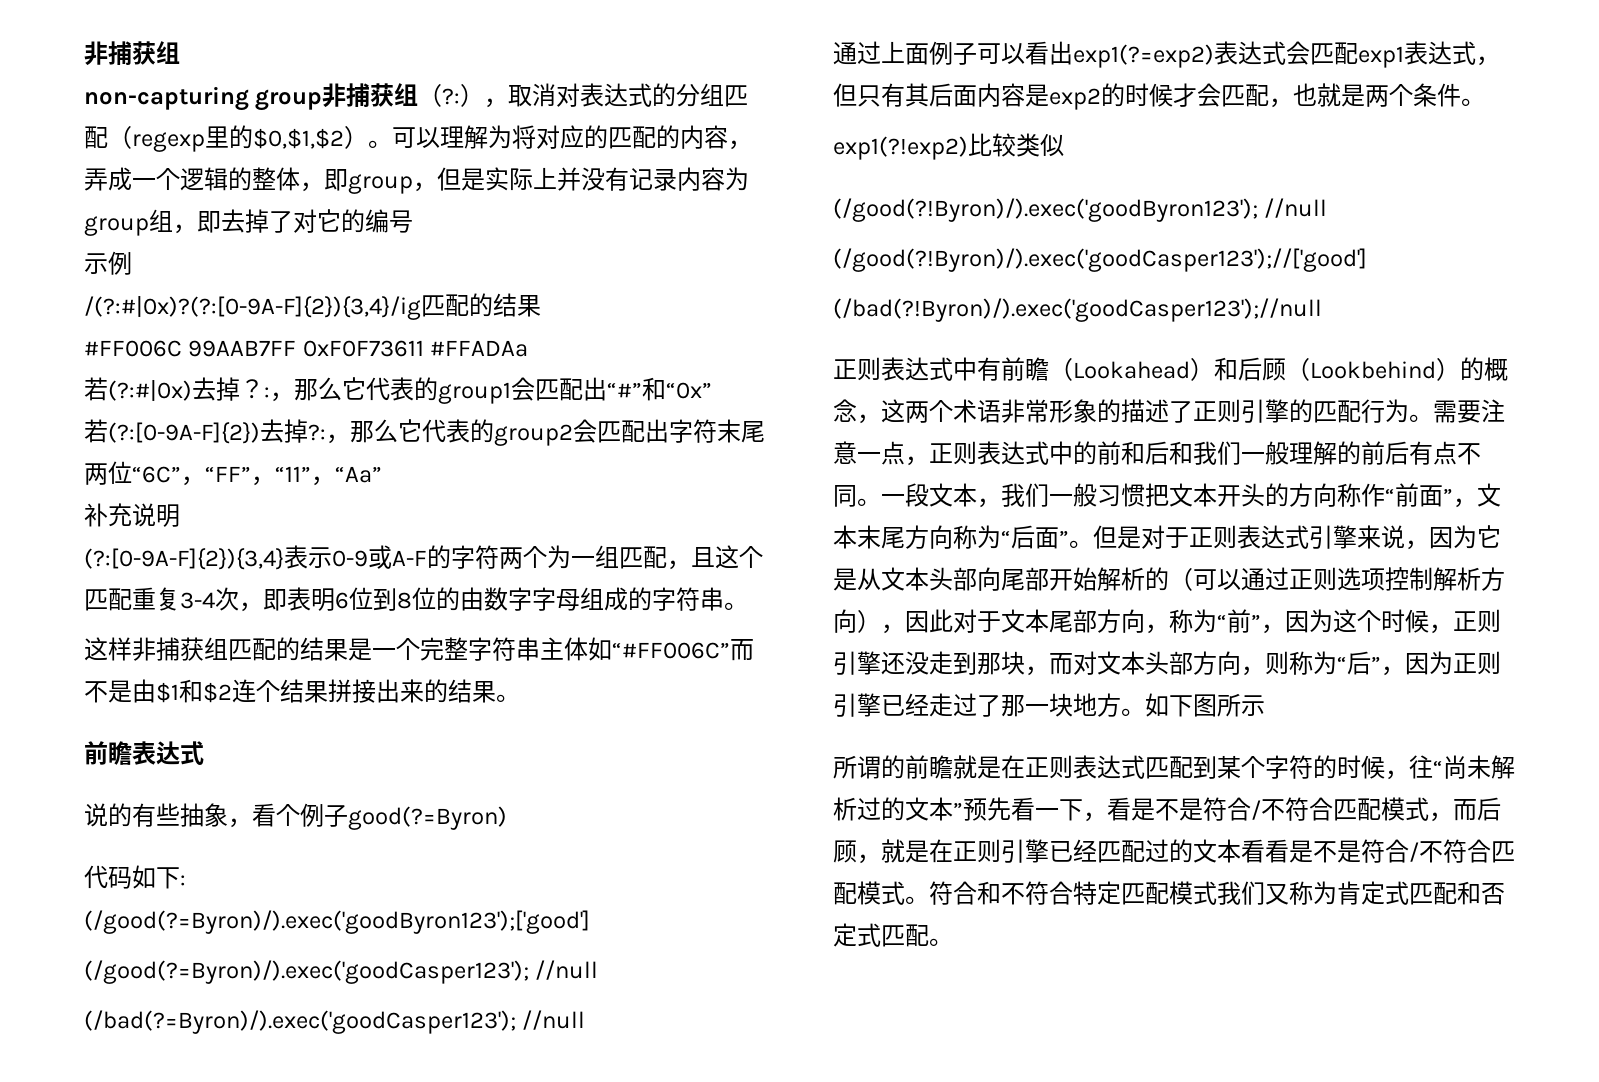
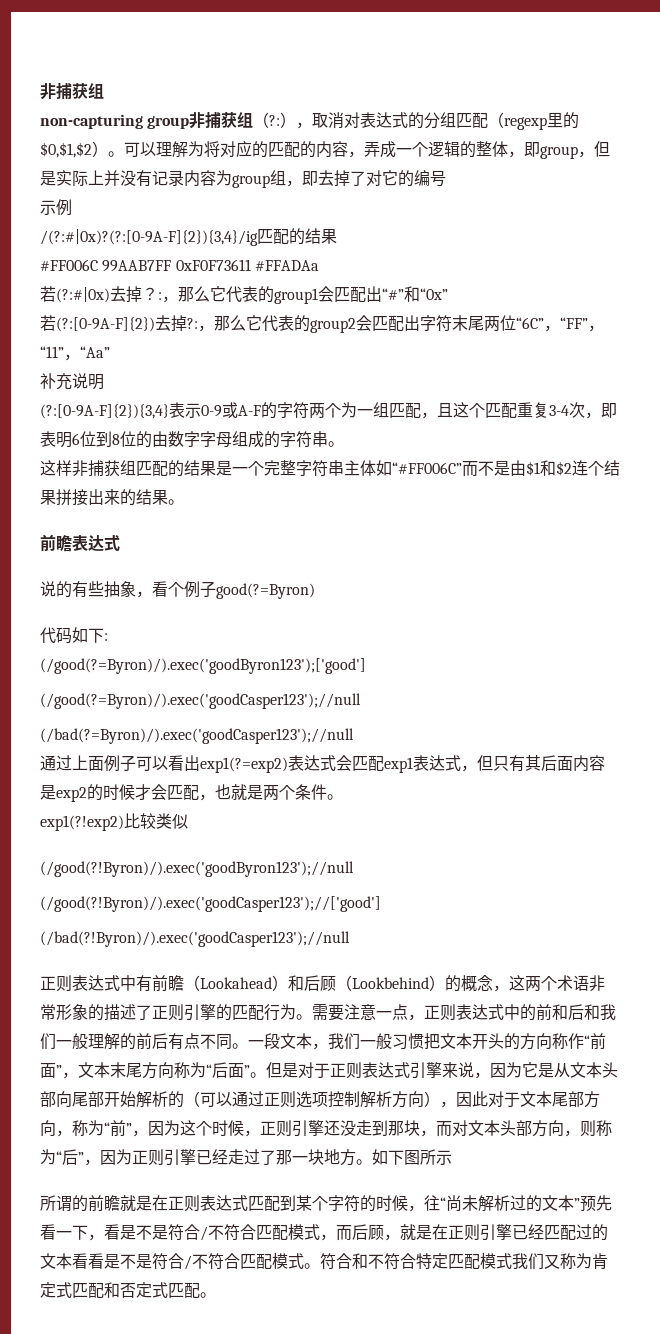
- (/good(?=Byron)/).exec('goodCasper123'); //null
- (/bad(?=Byron)/).exec('goodCasper123'); //null
+ (/good(?=Byron)/).exec('goodCasper123');//null
+ (/bad(?=Byron)/).exec('goodCasper123');//null
- (/good(?!Byron)/).exec('goodByron123'); //null
+ (/good(?!Byron)/).exec('goodByron123');//null

